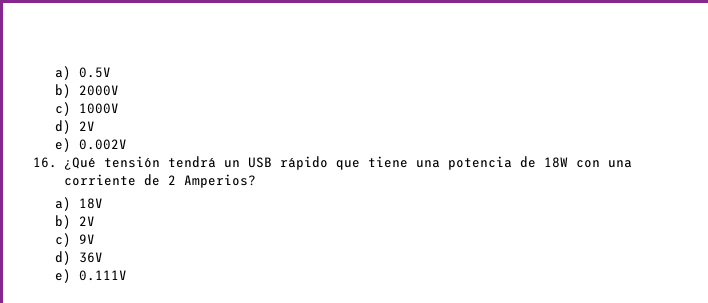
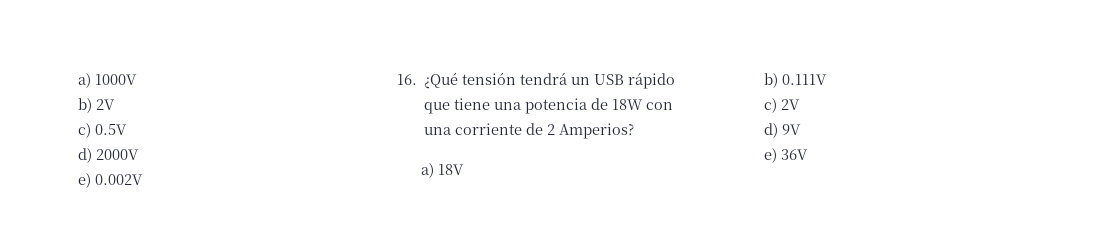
- a) 0.5V
+ a) 1000V
+ b) 2V
+ c) 0.5V
- b) 2000V
+ d) 2000V
- c) 1000V
- d) 2V
- b) 2V
- c) 9V
+ b) 0.111V
+ c) 2V
+ d) 9V
- d) 36V
+ e) 36V
- e) 0.111V

